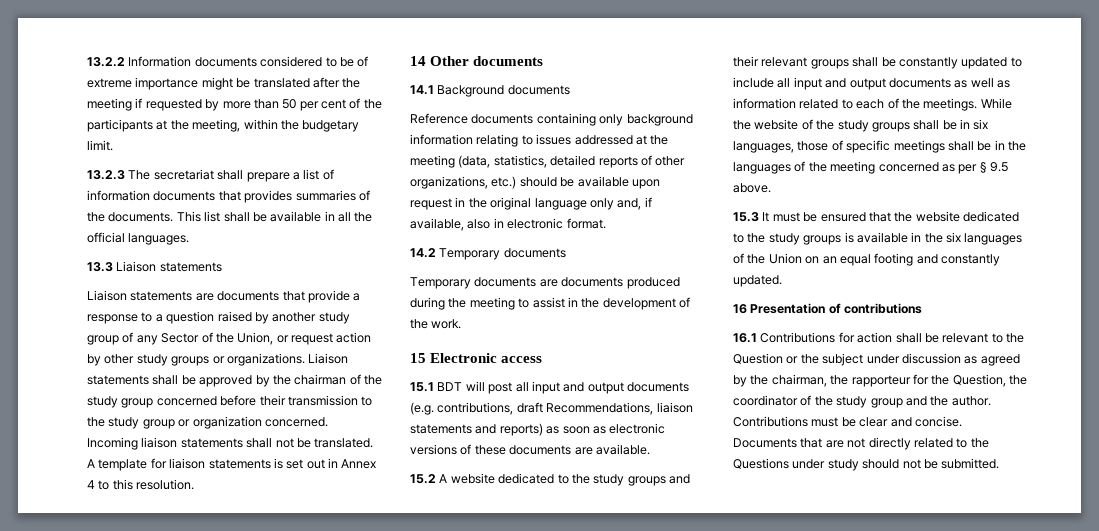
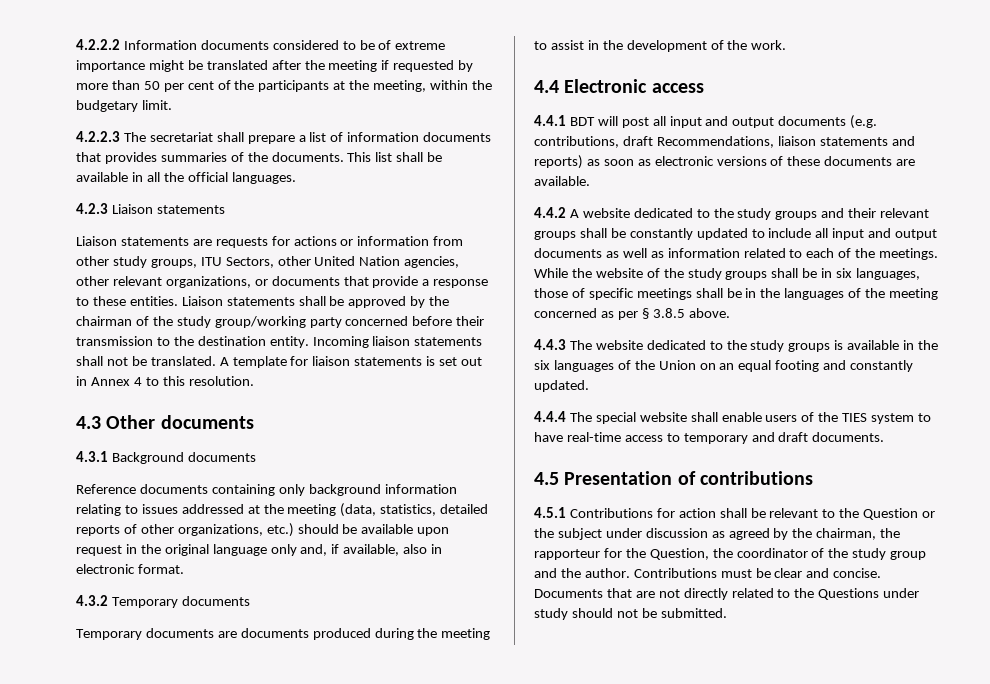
- 13.2.2 Information documents considered to be of extreme importance might be translated after the meeting if requested by more than 50 per cent of the participants at the meeting, within the budgetary limit.
+ 4.2.2.2 Information documents considered to be of extreme importance might be translated after the meeting if requested by more than 50 per cent of the participants at the meeting, within the budgetary limit.
- 13.2.3 The secretariat shall prepare a list of information documents that provides summaries of the documents.
+ 4.2.2.3 The secretariat shall prepare a list of information documents that provides summaries of the documents.
- 13.3 Liaison statements
+ 4.2.3 Liaison statements
- Liaison statements are documents that provide a response to a question raised by another study group of any Sector of the Union, or request action by other study groups or organizations.
+ Liaison statements are requests for actions or information from other study groups, ITU Sectors, other United Nation agencies, other relevant organizations, or documents that provide a response to these entities.
- Liaison statements shall be approved by the chairman of the study group concerned before their transmission to the study group or organization concerned.
+ Liaison statements shall be approved by the chairman of the study group/working party concerned before their transmission to the destination entity.
- 14 Other documents
+ 4.3 Other documents
- 14.1 Background documents
+ 4.3.1 Background documents
- 14.2 Temporary documents
+ 4.3.2 Temporary documents
- 15 Electronic access
+ 4.4 Electronic access
- 15.1 BDT will post all input and output documents (e.g. contributions, draft Recommendations, liaison statements and reports) as soon as electronic versions of these documents are available.
+ 4.4.1 BDT will post all input and output documents (e.g. contributions, draft Recommendations, liaison statements and reports) as soon as electronic versions of these documents are available.
- 15.2 A website dedicated to the study groups and their relevant groups shall be constantly updated to include all input and output documents as well as information related to each of the meetings.
+ 4.4.2 A website dedicated to the study groups and their relevant groups shall be constantly updated to include all input and output documents as well as information related to each of the meetings.
- While the website of the study groups shall be in six languages, those of specific meetings shall be in the languages of the meeting concerned as per § 9.5 above.
+ While the website of the study groups shall be in six languages, those of specific meetings shall be in the languages of the meeting concerned as per § 3.8.5 above.
- 15.3 It must be ensured that the website dedicated to the study groups is available in the six languages of the Union on an equal footing and constantly updated.
+ 4.4.3 The website dedicated to the study groups is available in the six languages of the Union on an equal footing and constantly updated.
- 16 Presentation of contributions
+ 4.4.4 The special website shall enable users of the TIES system to have real-time access to temporary and draft documents.
+ 4.5 Presentation of contributions
- 16.1 Contributions for action shall be relevant to the Question or the subject under discussion as agreed by the chairman, the rapporteur for the Question, the coordinator of the study group and the author.
+ 4.5.1 Contributions for action shall be relevant to the Question or the subject under discussion as agreed by the chairman, the rapporteur for the Question, the coordinator of the study group and the author.

